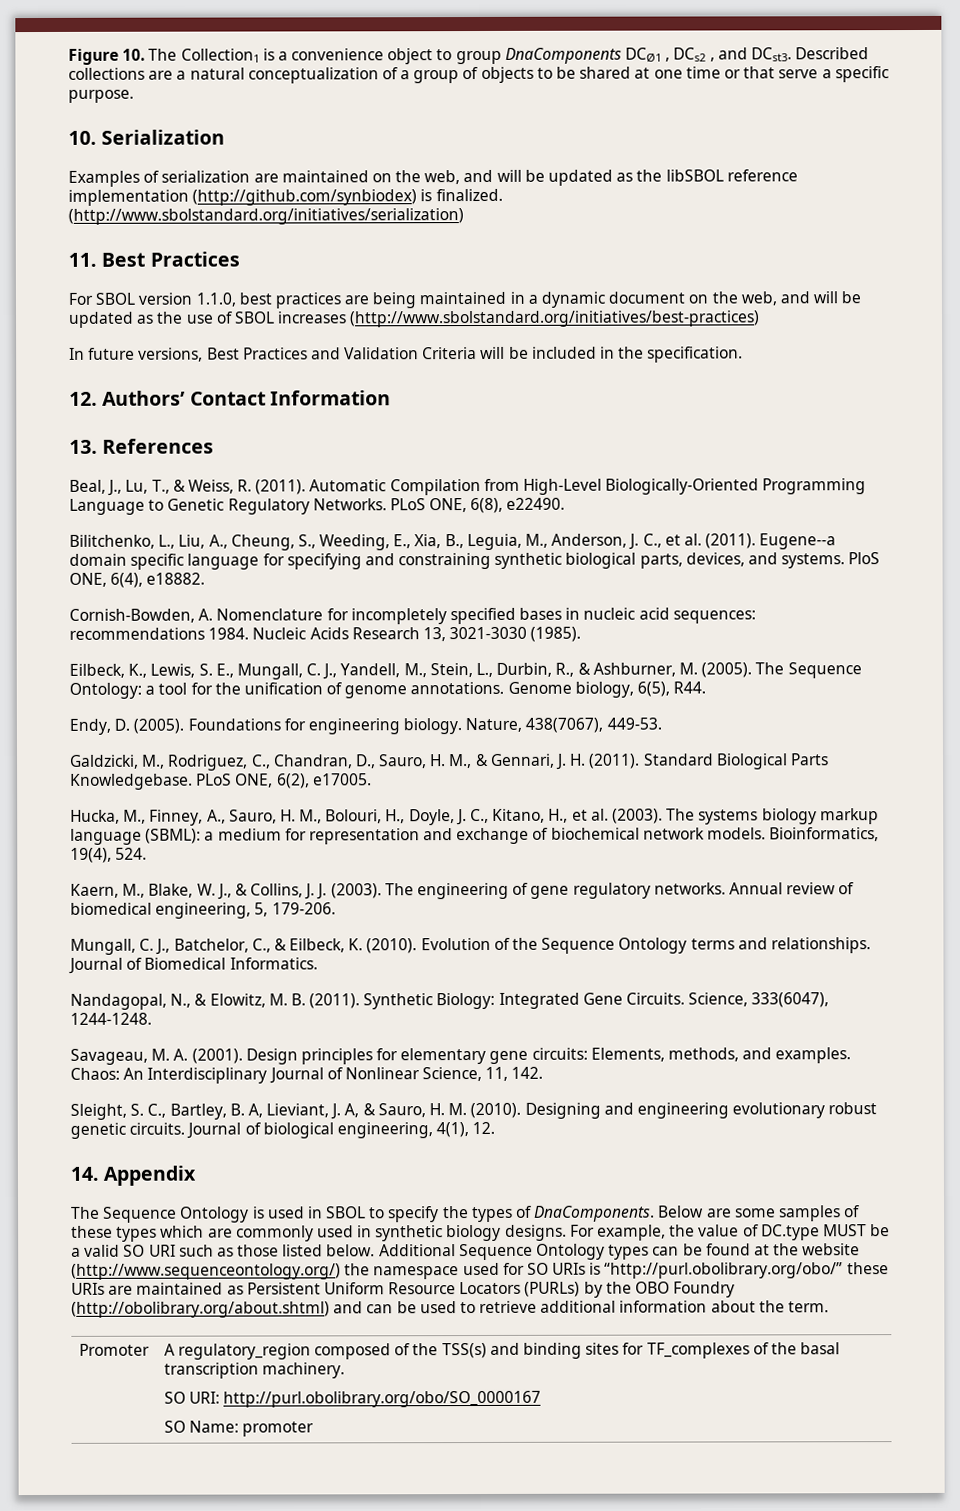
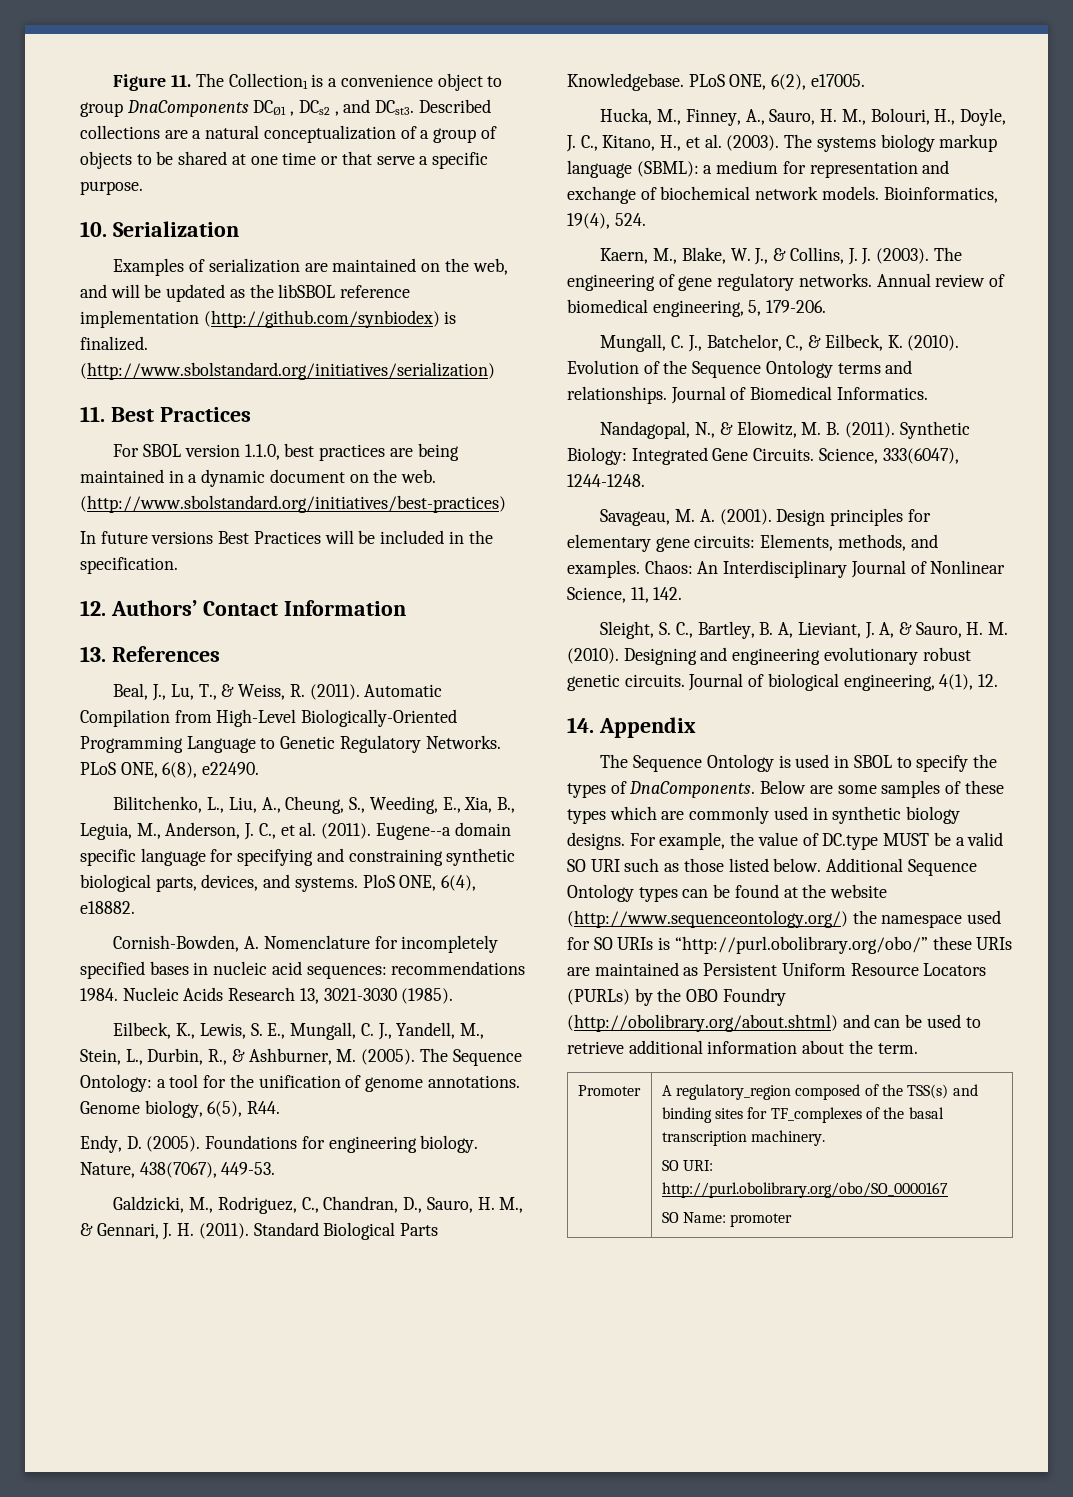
- Figure 10. The Collection1 is a convenience object to group DnaComponents DCØ1 , DCs2 , and DCst3.
+ Figure 11. The Collection1 is a convenience object to group DnaComponents DCØ1 , DCs2 , and DCst3.
- For SBOL version 1.1.0, best practices are being maintained in a dynamic document on the web, and will be updated as the use of SBOL increases (http://www.sbolstandard.org/initiatives/best-practices)
+ For SBOL version 1.1.0, best practices are being maintained in a dynamic document on the web. (http://www.sbolstandard.org/initiatives/best-practices)
- In future versions, Best Practices and Validation Criteria will be included in the specification.
+ In future versions Best Practices will be included in the specification.

